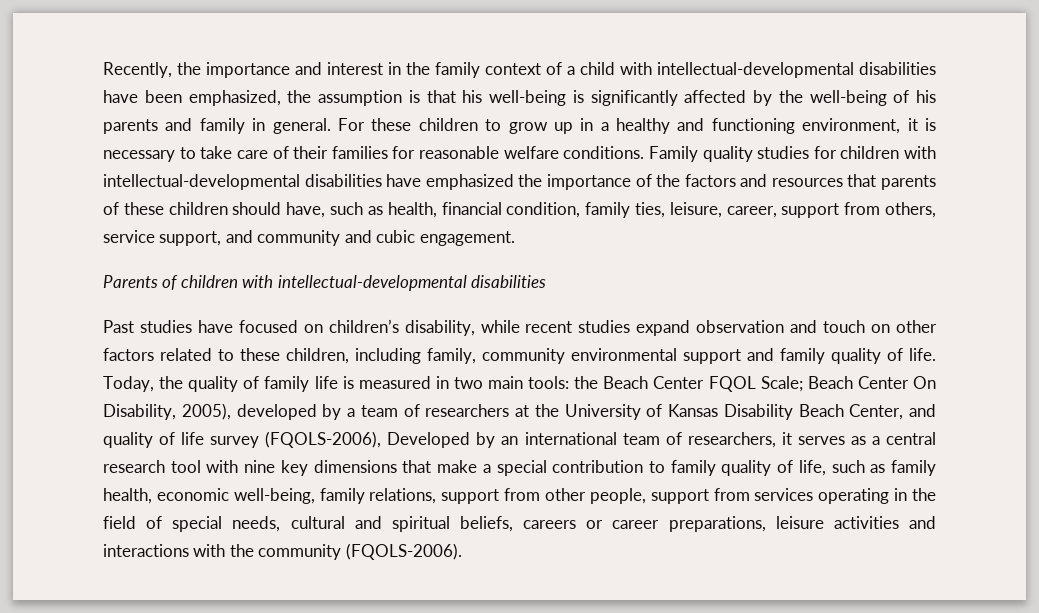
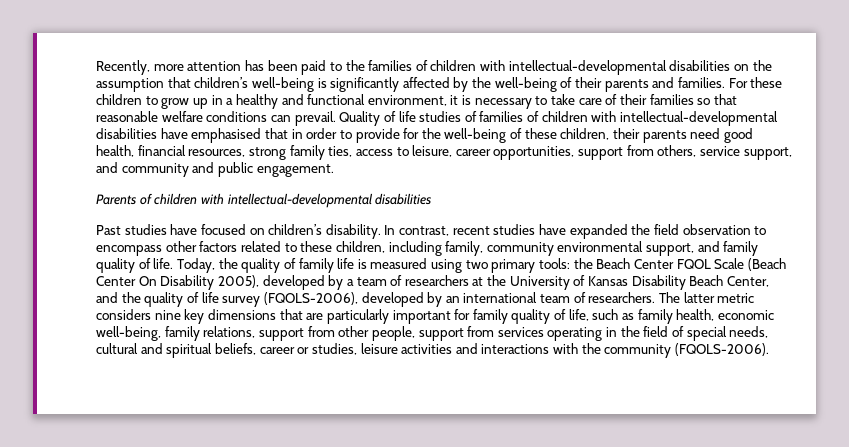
- Recently, the importance and interest in the family context of a child with intellectual-developmental disabilities have been emphasized, the assumption is that his well-being is significantly affected by the well-being of his parents and family in general.
+ Recently, more attention has been paid to the families of children with intellectual-developmental disabilities on the assumption that children’s well-being is significantly affected by the well-being of their parents and families.
- For these children to grow up in a healthy and functioning environment, it is necessary to take care of their families for reasonable welfare conditions. Family quality studies for children with intellectual-developmental disabilities have emphasized the importance of the factors and resources that parents of these children should have, such as health, financial condition, family ties, leisure, career, support from others, service support, and community and cubic engagement.
+ For these children to grow up in a healthy and functional environment, it is necessary to take care of their families so that reasonable welfare conditions can prevail. Quality of life studies of families of children with intellectual-developmental disabilities have emphasised that in order to provide for the well-being of these children, their parents need good health, financial resources, strong family ties, access to leisure, career opportunities, support from others, service support, and community and public engagement.
- Past studies have focused on children’s disability, while recent studies expand observation and touch on other factors related to these children, including family, community environmental support and family quality of life.
+ Past studies have focused on children’s disability. In contrast, recent studies have expanded the field observation to encompass other factors related to these children, including family, community environmental support, and family quality of life.
- Today, the quality of family life is measured in two main tools:
+ Today, the quality of family life is measured using two primary tools:
- the Beach Center FQOL Scale; Beach Center On Disability, 2005), developed by a team of researchers at the University of Kansas Disability Beach Center, and quality of life survey (FQOLS-2006), Developed by an international team of researchers, it serves as a central research tool with nine key dimensions that make a special contribution to family quality of life, such as family health, economic well-being, family relations, support from other people, support from services operating in the field of special needs, cultural and spiritual beliefs, careers or career preparations, leisure activities and interactions with the community (FQOLS-2006).
+ the Beach Center FQOL Scale (Beach Center On Disability 2005), developed by a team of researchers at the University of Kansas Disability Beach Center, and the quality of life survey (FQOLS-2006), developed by an international team of researchers. The latter metric considers nine key dimensions that are particularly important for family quality of life, such as family health, economic well-being, family relations, support from other people, support from services operating in the field of special needs, cultural and spiritual beliefs, career or studies, leisure activities and interactions with the community (FQOLS-2006).

